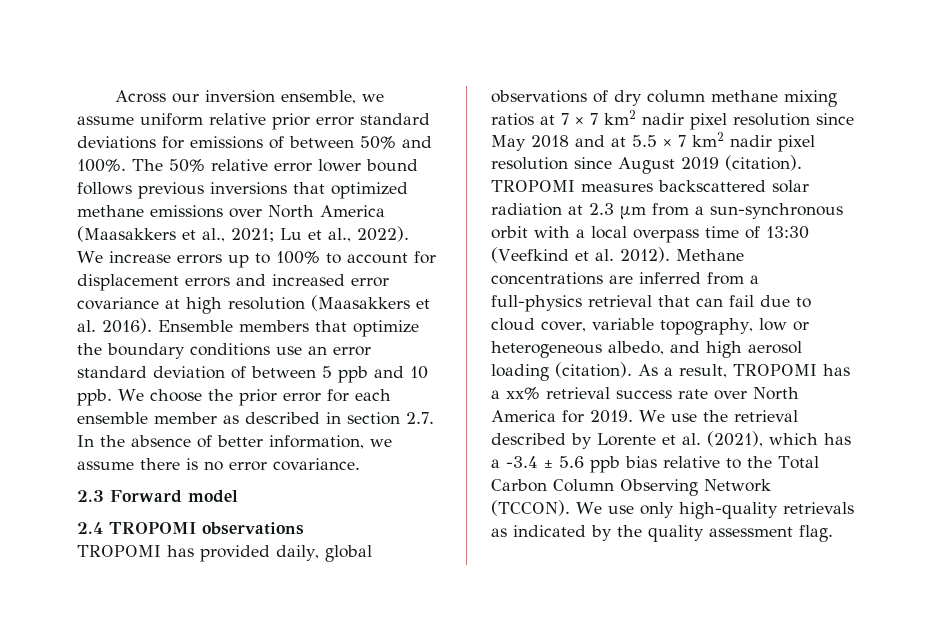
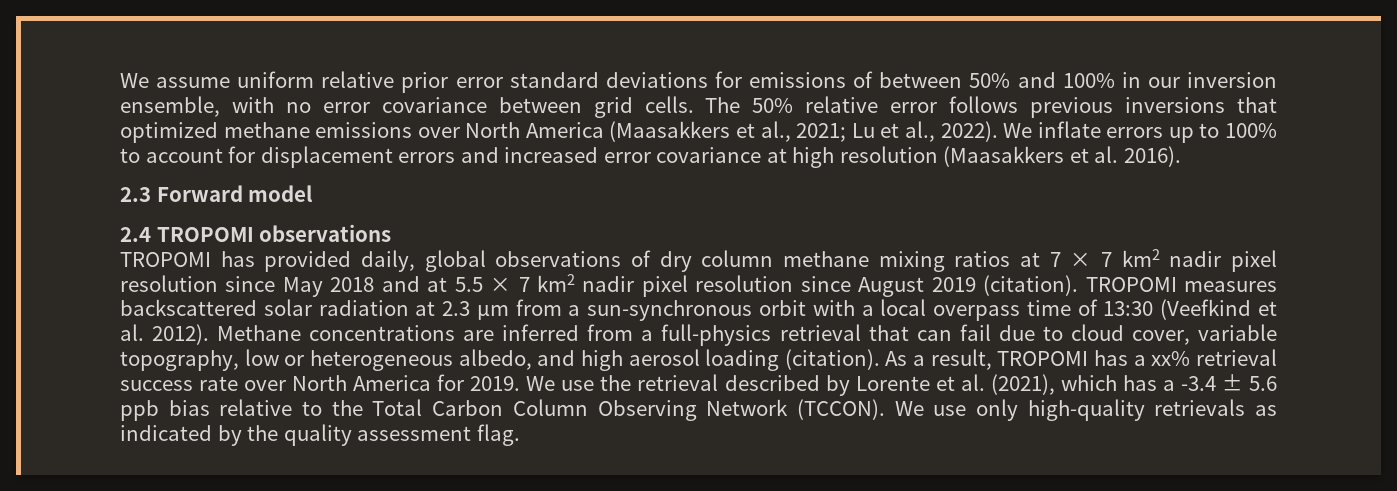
- Across our inversion ensemble, we assume uniform relative prior error standard deviations for emissions of between 50% and 100%.
+ We assume uniform relative prior error standard deviations for emissions of between 50% and 100% in our inversion ensemble, with no error covariance between grid cells.
- The 50% relative error lower bound follows previous inversions that optimized methane emissions over North America (Maasakkers et al., 2021; Lu et al., 2022).
+ The 50% relative error follows previous inversions that optimized methane emissions over North America (Maasakkers et al., 2021; Lu et al., 2022).
- We increase errors up to 100% to account for displacement errors and increased error covariance at high resolution (Maasakkers et al. 2016). Ensemble members that optimize the boundary conditions use an error standard deviation of between 5 ppb and 10 ppb. We choose the prior error for each ensemble member as described in section 2.7. In the absence of better information, we assume there is no error covariance.
+ We inflate errors up to 100% to account for displacement errors and increased error covariance at high resolution (Maasakkers et al. 2016).

